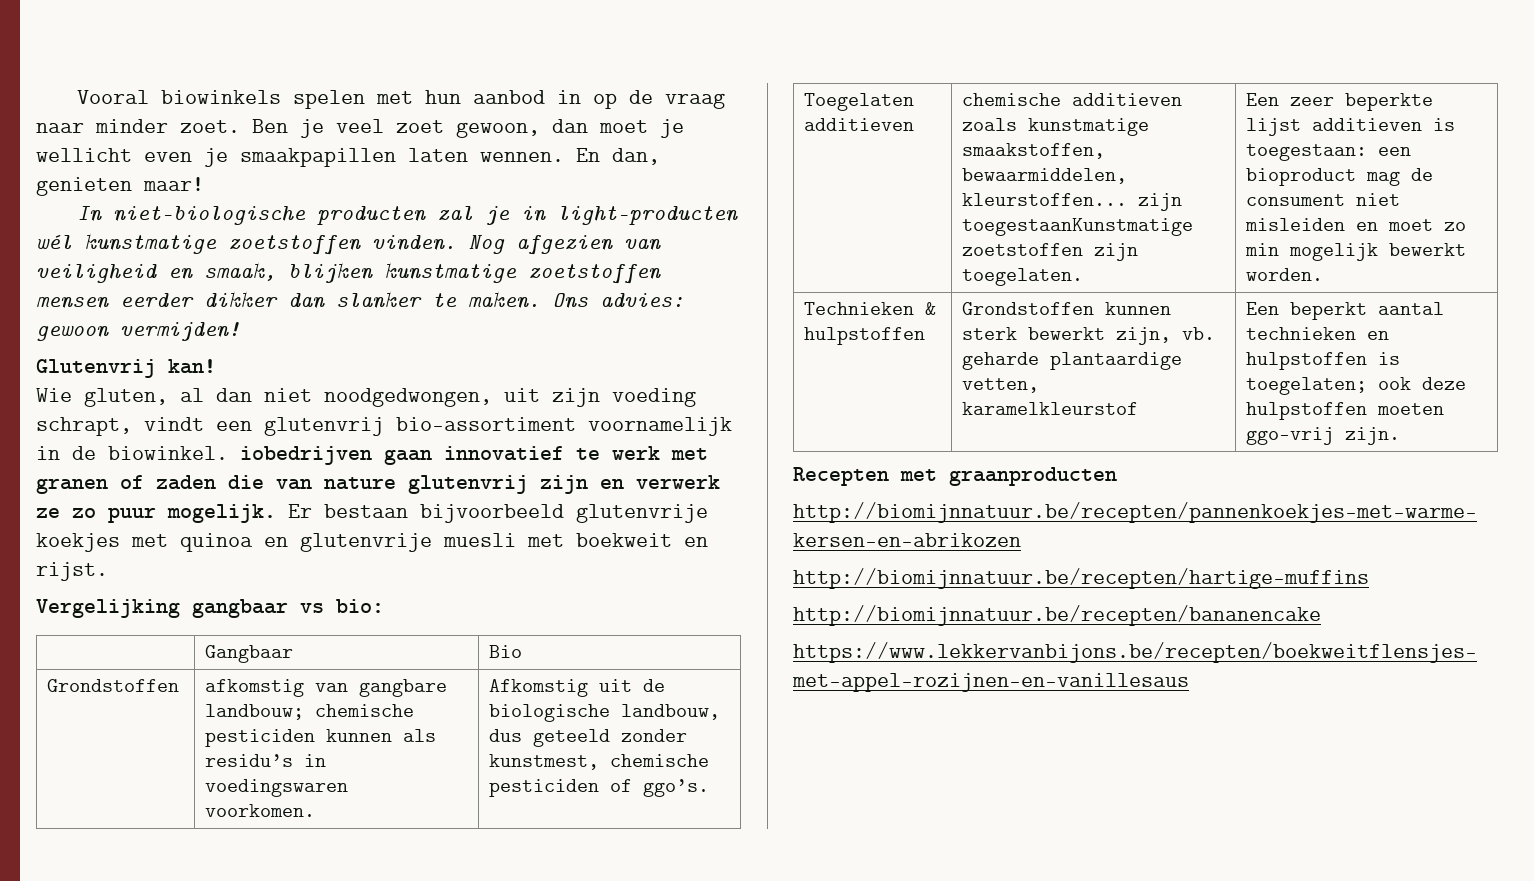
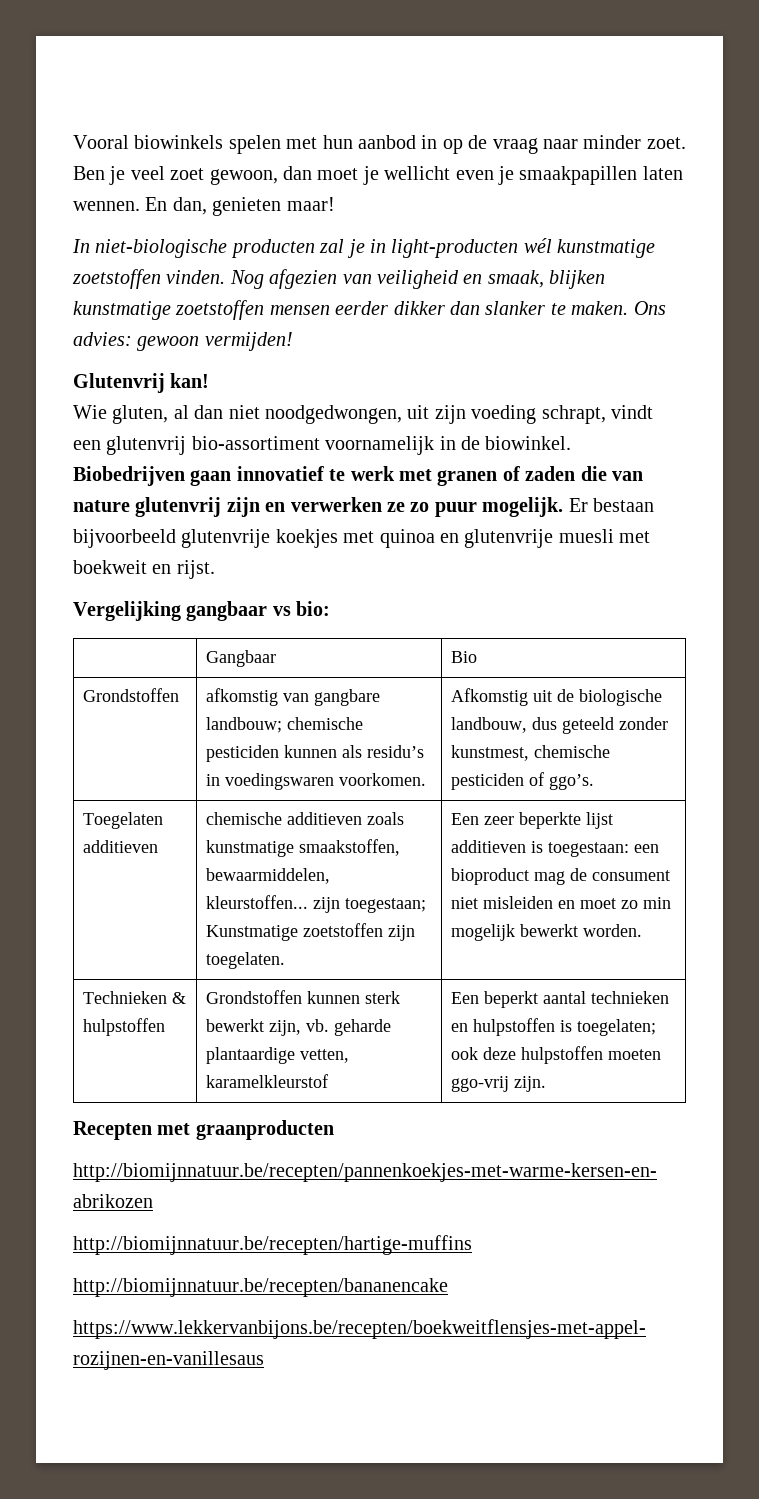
- Wie gluten, al dan niet noodgedwongen, uit zijn voeding schrapt, vindt een glutenvrij bio-assortiment voornamelijk in de biowinkel. iobedrijven gaan innovatief te werk met granen of zaden die van nature glutenvrij zijn en verwerk ze zo puur mogelijk.
+ Wie gluten, al dan niet noodgedwongen, uit zijn voeding schrapt, vindt een glutenvrij bio-assortiment voornamelijk in de biowinkel. Biobedrijven gaan innovatief te werk met granen of zaden die van nature glutenvrij zijn en verwerken ze zo puur mogelijk.
- Toegelaten additieven | chemische additieven zoals kunstmatige smaakstoffen, bewaarmiddelen, kleurstoffen... zijn toegestaanKunstmatige zoetstoffen zijn toegelaten. | Een zeer beperkte lijst additieven is toegestaan: een bioproduct mag de consument niet misleiden en moet zo min mogelijk bewerkt worden.
+ Toegelaten additieven | chemische additieven zoals kunstmatige smaakstoffen, bewaarmiddelen, kleurstoffen... zijn toegestaan; Kunstmatige zoetstoffen zijn toegelaten. | Een zeer beperkte lijst additieven is toegestaan: een bioproduct mag de consument niet misleiden en moet zo min mogelijk bewerkt worden.

